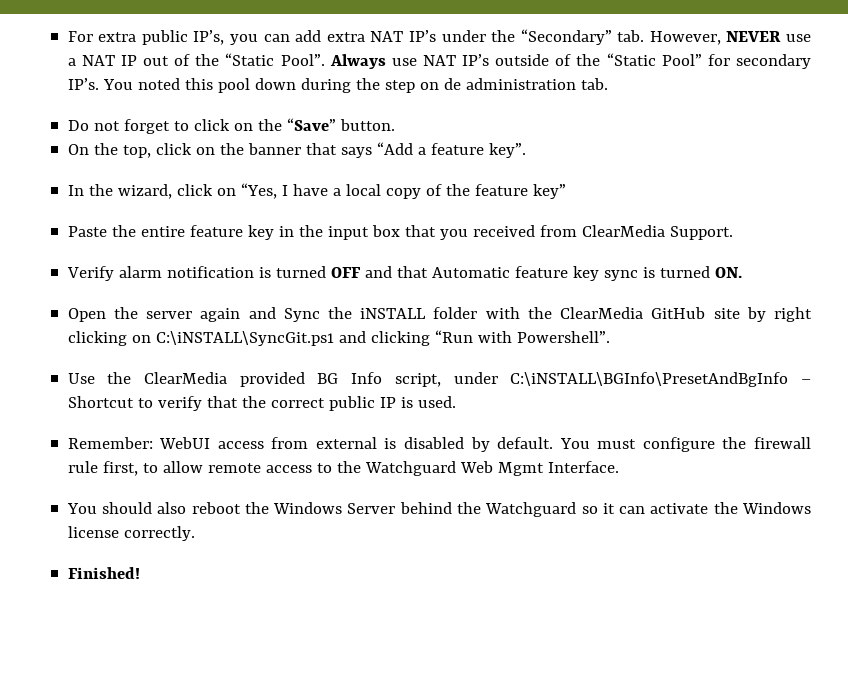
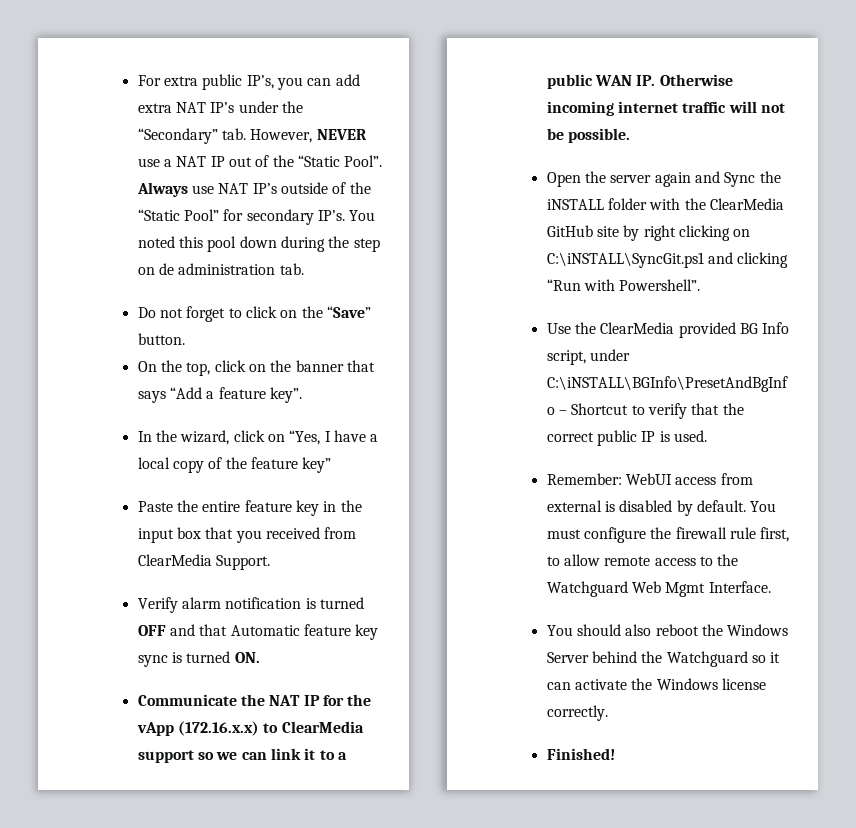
+ Communicate the NAT IP for the vApp (172.16.x.x) to ClearMedia support so we can link it to a public WAN IP. Otherwise incoming internet traffic will not be possible.

